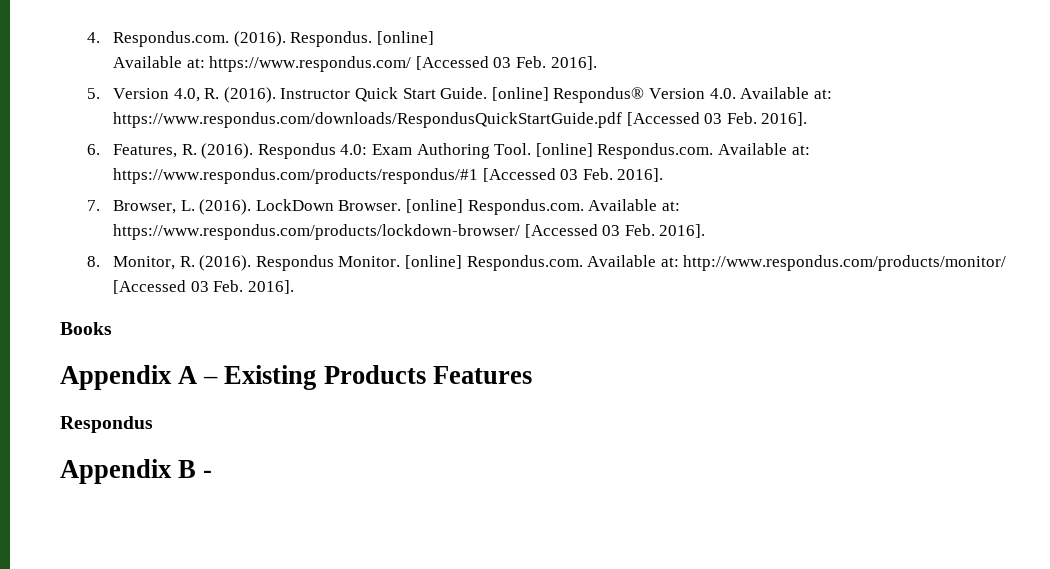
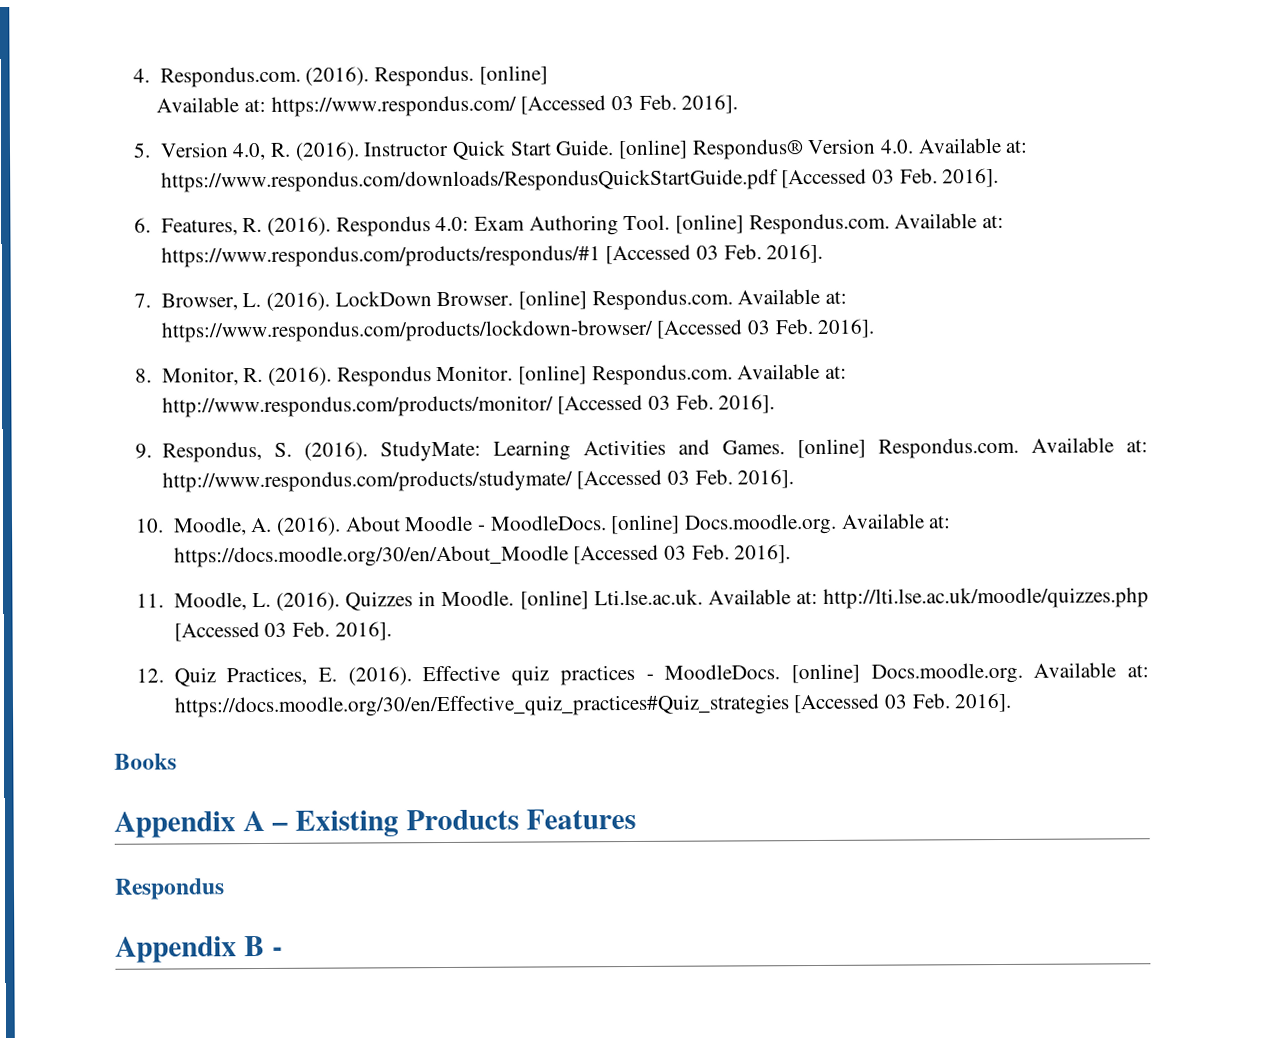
+ 9. Respondus, S. (2016). StudyMate: Learning Activities and Games. [online] Respondus.com. Available at: http://www.respondus.com/products/studymate/ [Accessed 03 Feb. 2016].
+ 10. Moodle, A. (2016). About Moodle - MoodleDocs. [online] Docs.moodle.org. Available at: https://docs.moodle.org/30/en/About_Moodle [Accessed 03 Feb. 2016].
+ 11. Moodle, L. (2016). Quizzes in Moodle. [online] Lti.lse.ac.uk. Available at: http://lti.lse.ac.uk/moodle/quizzes.php [Accessed 03 Feb. 2016].
+ 12. Quiz Practices, E. (2016). Effective quiz practices - MoodleDocs. [online] Docs.moodle.org. Available at: https://docs.moodle.org/30/en/Effective_quiz_practices#Quiz_strategies [Accessed 03 Feb. 2016].

